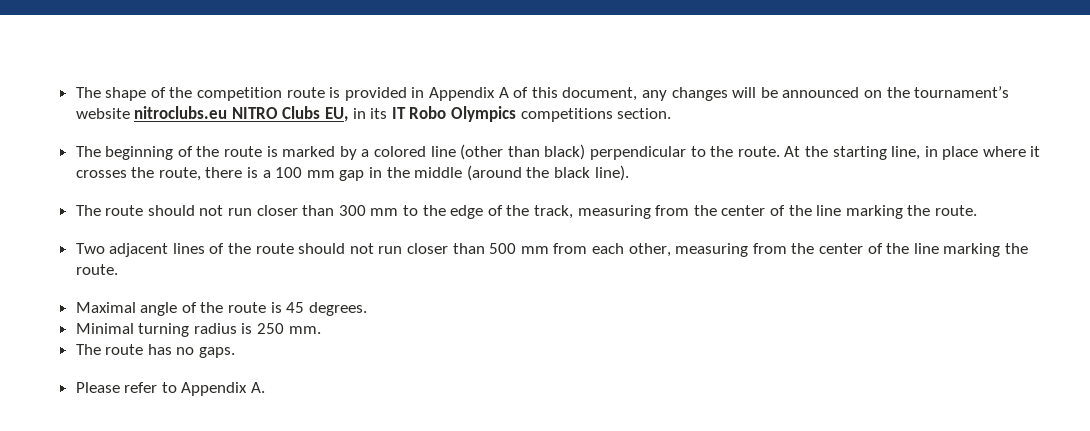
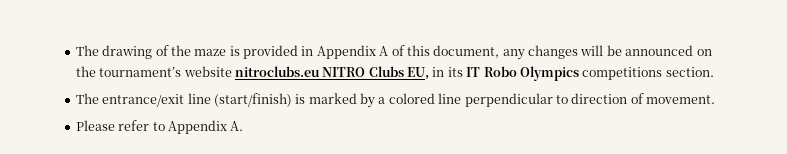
- The shape of the competition route is provided in Appendix A of this document, any changes will be announced on the tournament’s website nitroclubs.eu NITRO Clubs EU, in its IT Robo Olympics competitions section.
+ The drawing of the maze is provided in Appendix A of this document, any changes will be announced on the tournament’s website nitroclubs.eu NITRO Clubs EU, in its IT Robo Olympics competitions section.
- The beginning of the route is marked by a colored line (other than black) perpendicular to the route. At the starting line, in place where it crosses the route, there is a 100 mm gap in the middle (around the black line).
- The route should not run closer than 300 mm to the edge of the track, measuring from the center of the line marking the route.
- Two adjacent lines of the route should not run closer than 500 mm from each other, measuring from the center of the line marking the route.
- Maximal angle of the route is 45 degrees.
- Minimal turning radius is 250 mm.
- The route has no gaps.
+ The entrance/exit line (start/finish) is marked by a colored line perpendicular to direction of movement.

